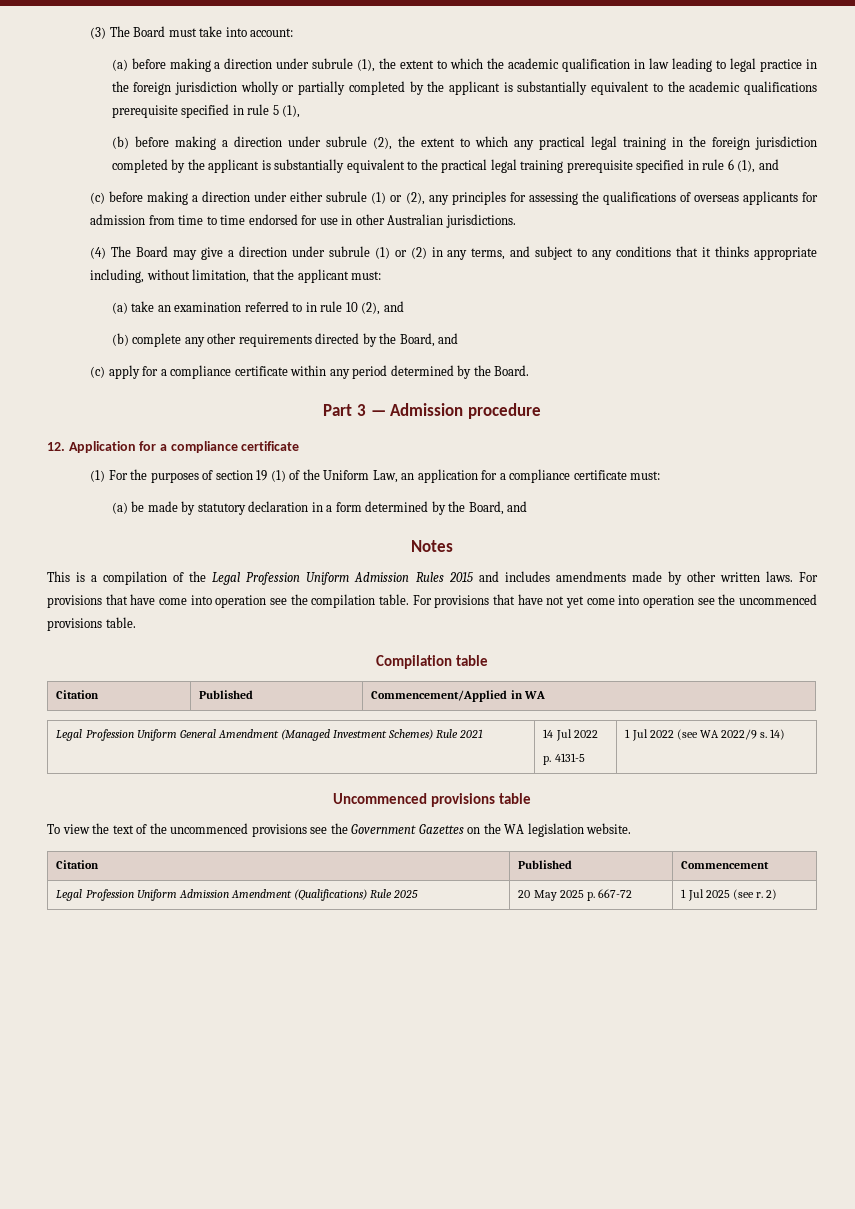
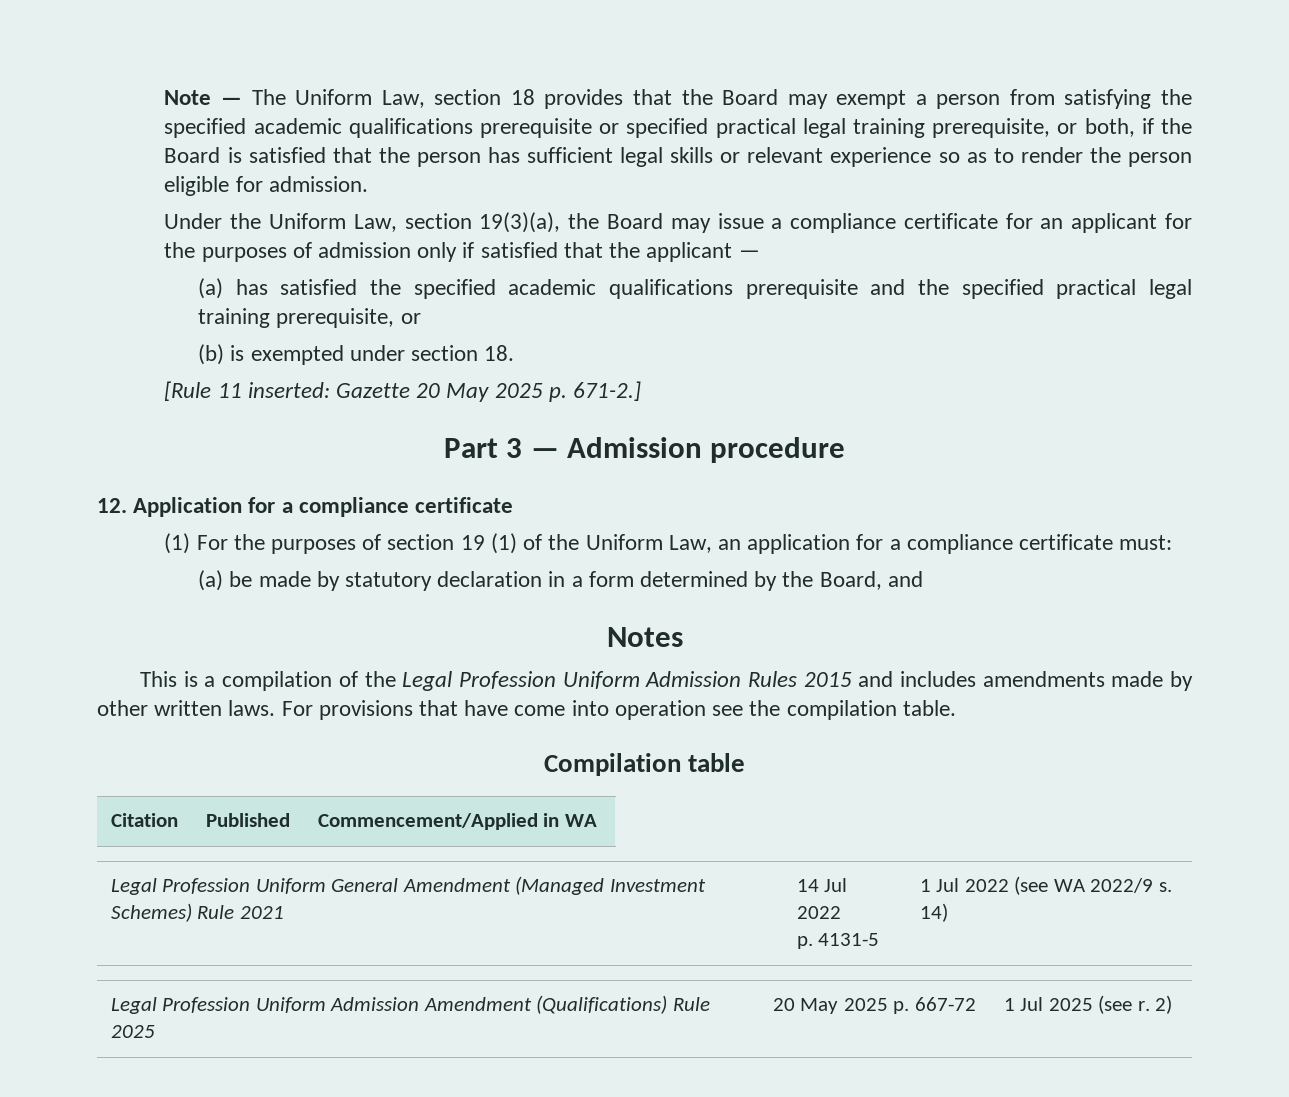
- (3) The Board must take into account:
- (a) before making a direction under subrule (1), the extent to which the academic qualification in law leading to legal practice in the foreign jurisdiction wholly or partially completed by the applicant is substantially equivalent to the academic qualifications prerequisite specified in rule 5 (1),
- (b) before making a direction under subrule (2), the extent to which any practical legal training in the foreign jurisdiction completed by the applicant is substantially equivalent to the practical legal training prerequisite specified in rule 6 (1), and
- (c) before making a direction under either subrule (1) or (2), any principles for assessing the qualifications of overseas applicants for admission from time to time endorsed for use in other Australian jurisdictions.
- (4) The Board may give a direction under subrule (1) or (2) in any terms, and subject to any conditions that it thinks appropriate including, without limitation, that the applicant must:
- (a) take an examination referred to in rule 10 (2), and
- (b) complete any other requirements directed by the Board, and
- (c) apply for a compliance certificate within any period determined by the Board.
+ Note — The Uniform Law, section 18 provides that the Board may exempt a person from satisfying the specified academic qualifications prerequisite or specified practical legal training prerequisite, or both, if the Board is satisfied that the person has sufficient legal skills or relevant experience so as to render the person eligible for admission.
+ Under the Uniform Law, section 19(3)(a), the Board may issue a compliance certificate for an applicant for the purposes of admission only if satisfied that the applicant —
+ (a) has satisfied the specified academic qualifications prerequisite and the specified practical legal training prerequisite, or
+ (b) is exempted under section 18.
+ [Rule 11 inserted: Gazette 20 May 2025 p. 671-2.]
- For provisions that have not yet come into operation see the uncommenced provisions table.
- Uncommenced provisions table
- To view the text of the uncommenced provisions see the Government Gazettes on the WA legislation website.
- Citation | Published | Commencement

